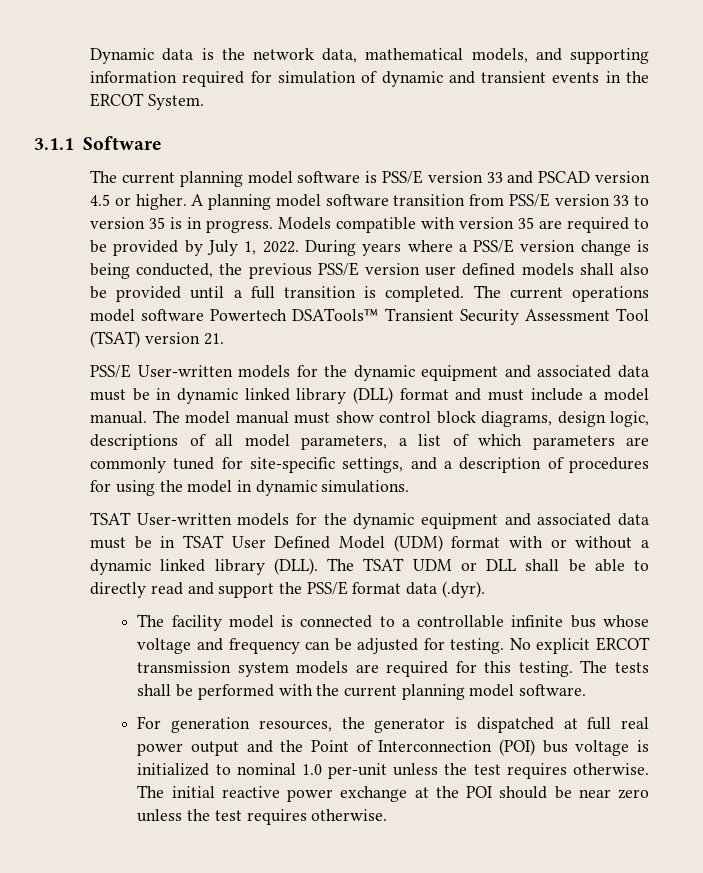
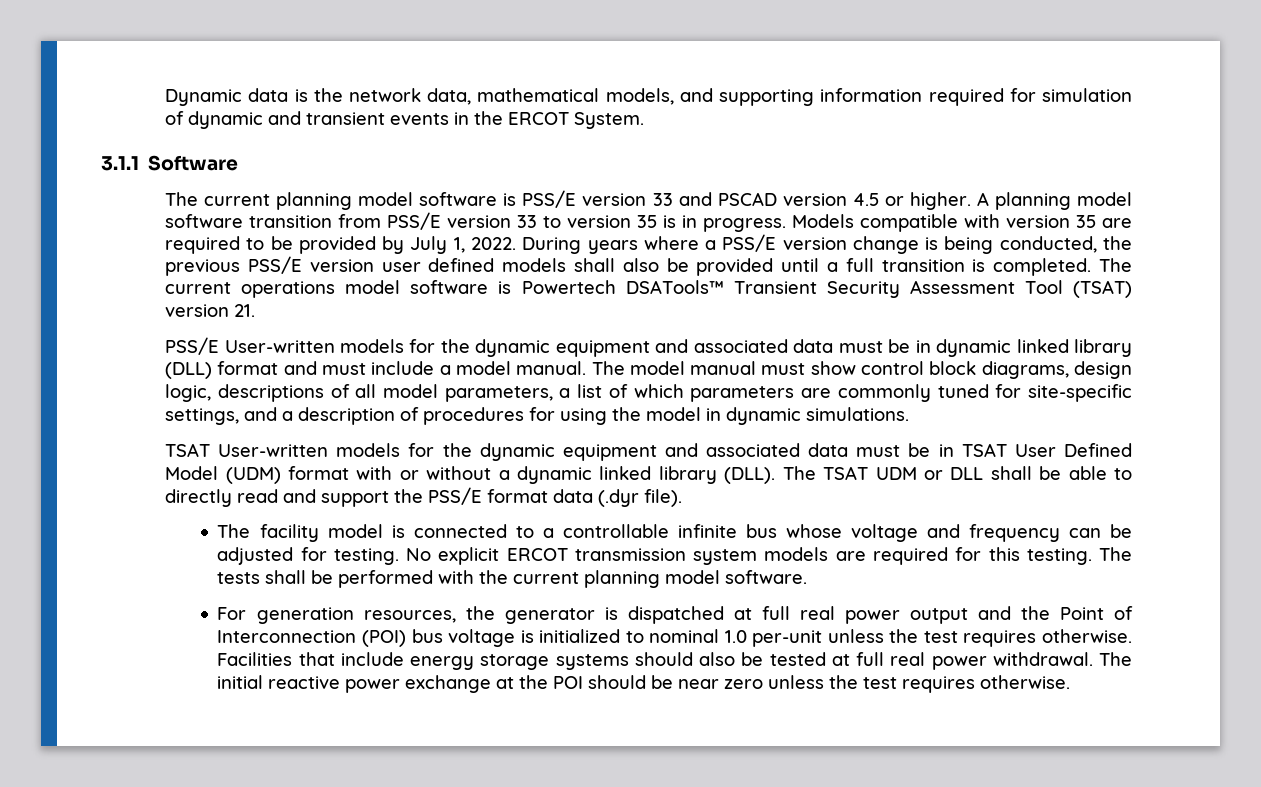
- The current operations model software Powertech DSATools™ Transient Security Assessment Tool (TSAT) version 21.
+ The current operations model software is Powertech DSATools™ Transient Security Assessment Tool (TSAT) version 21.
- The TSAT UDM or DLL shall be able to directly read and support the PSS/E format data (.dyr).
+ The TSAT UDM or DLL shall be able to directly read and support the PSS/E format data (.dyr file).
+ Facilities that include energy storage systems should also be tested at full real power withdrawal.

